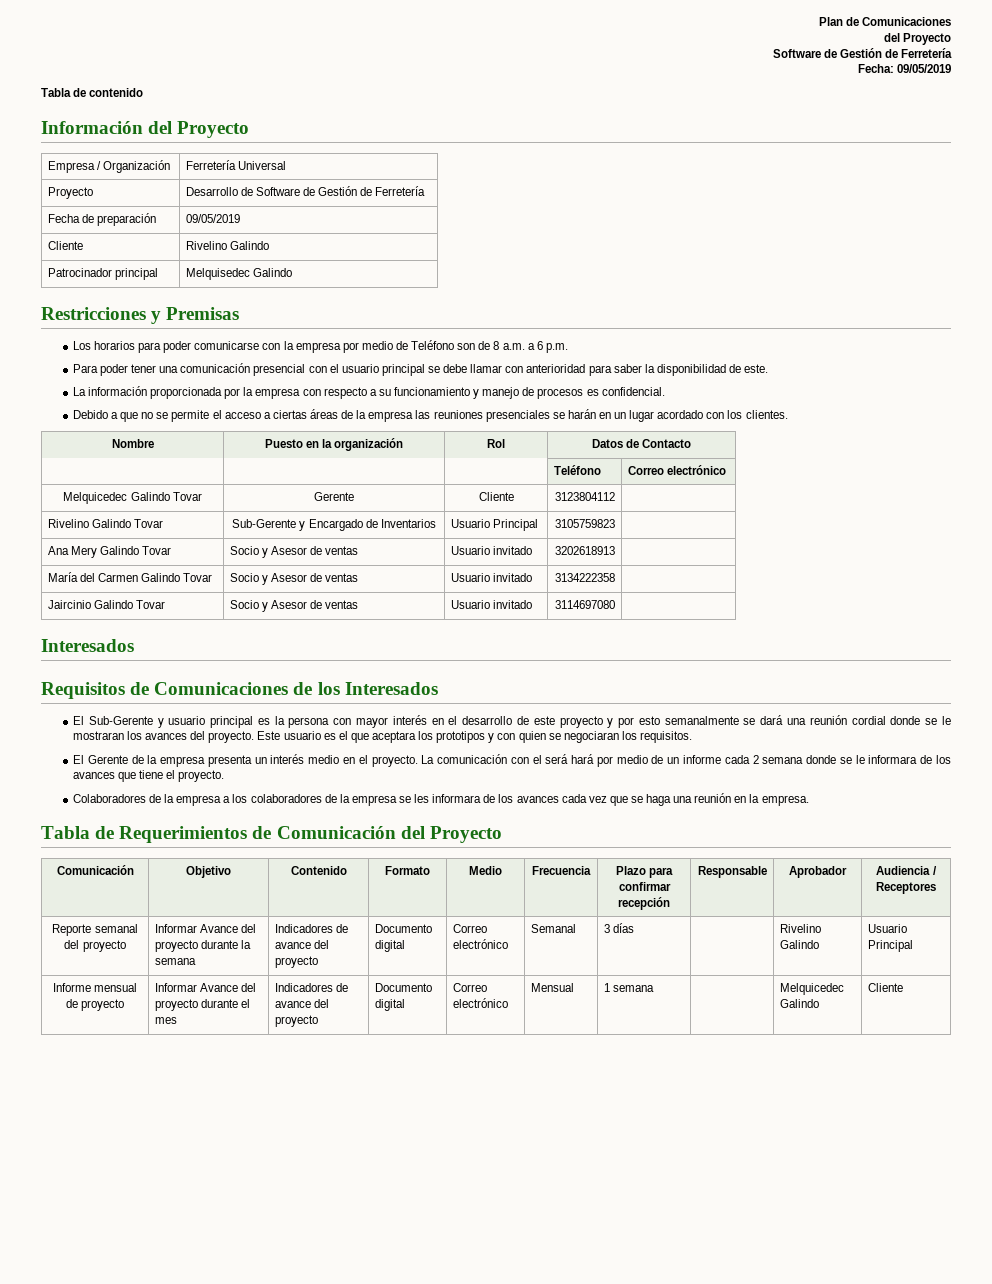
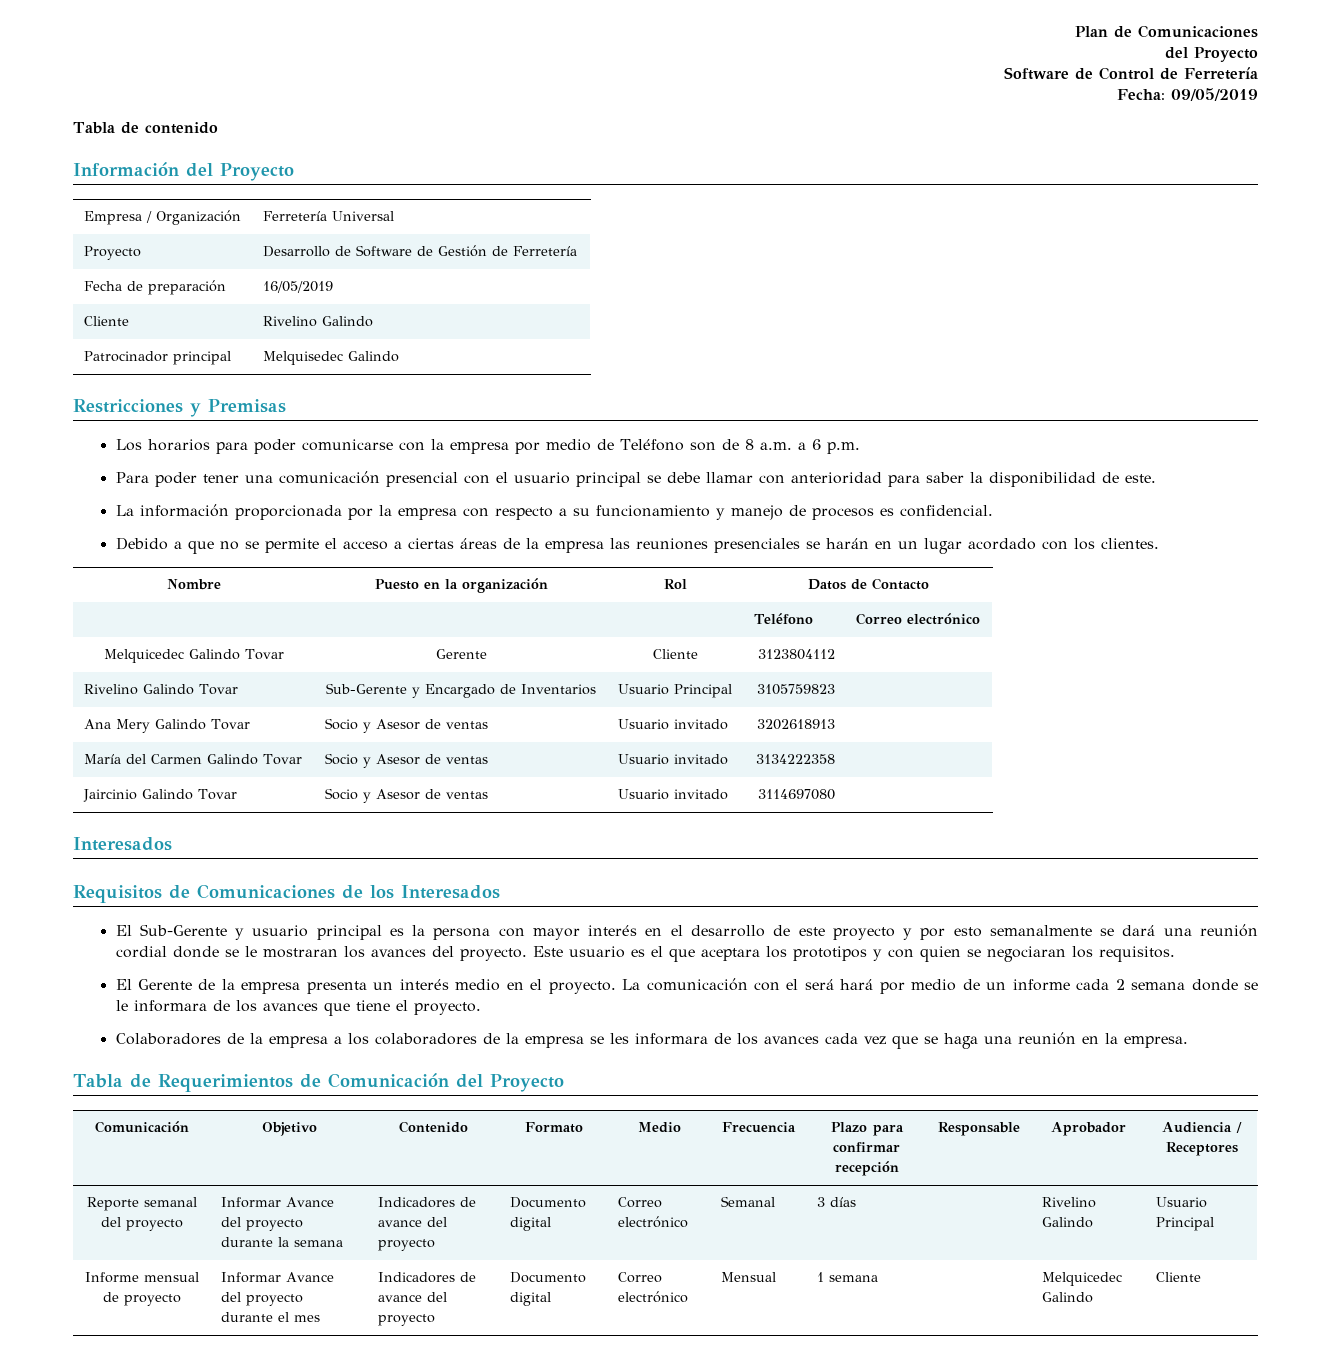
  Plan de Comunicaciones
  del Proyecto
- Software de Gestión de Ferretería
+ Software de Control de Ferretería
- Fecha de preparación | 09/05/2019
+ Fecha de preparación | 16/05/2019

